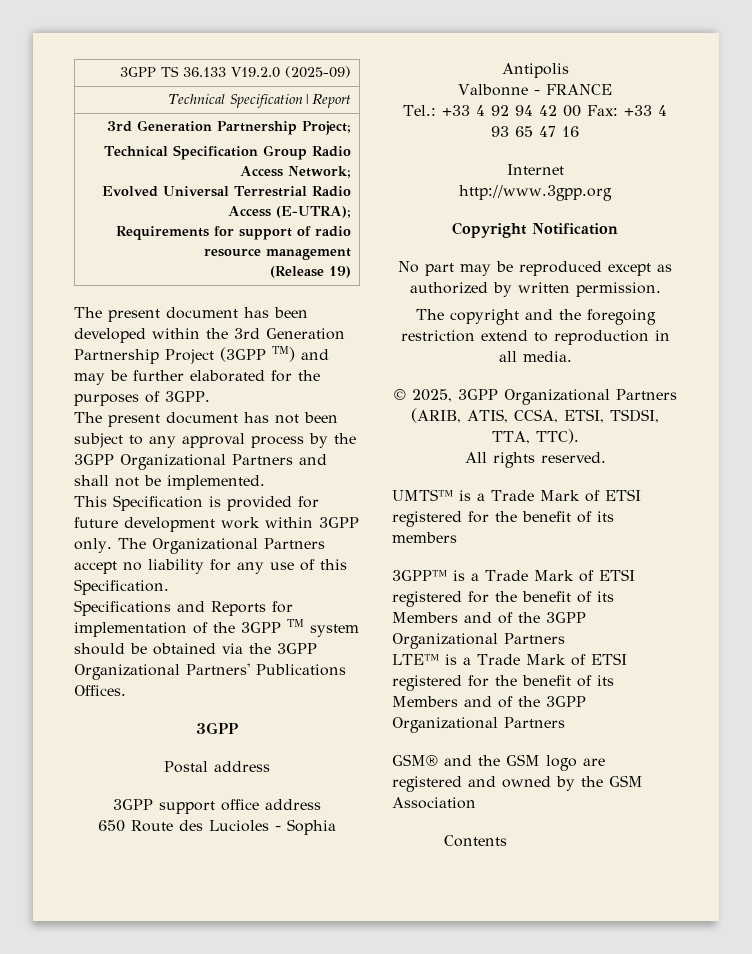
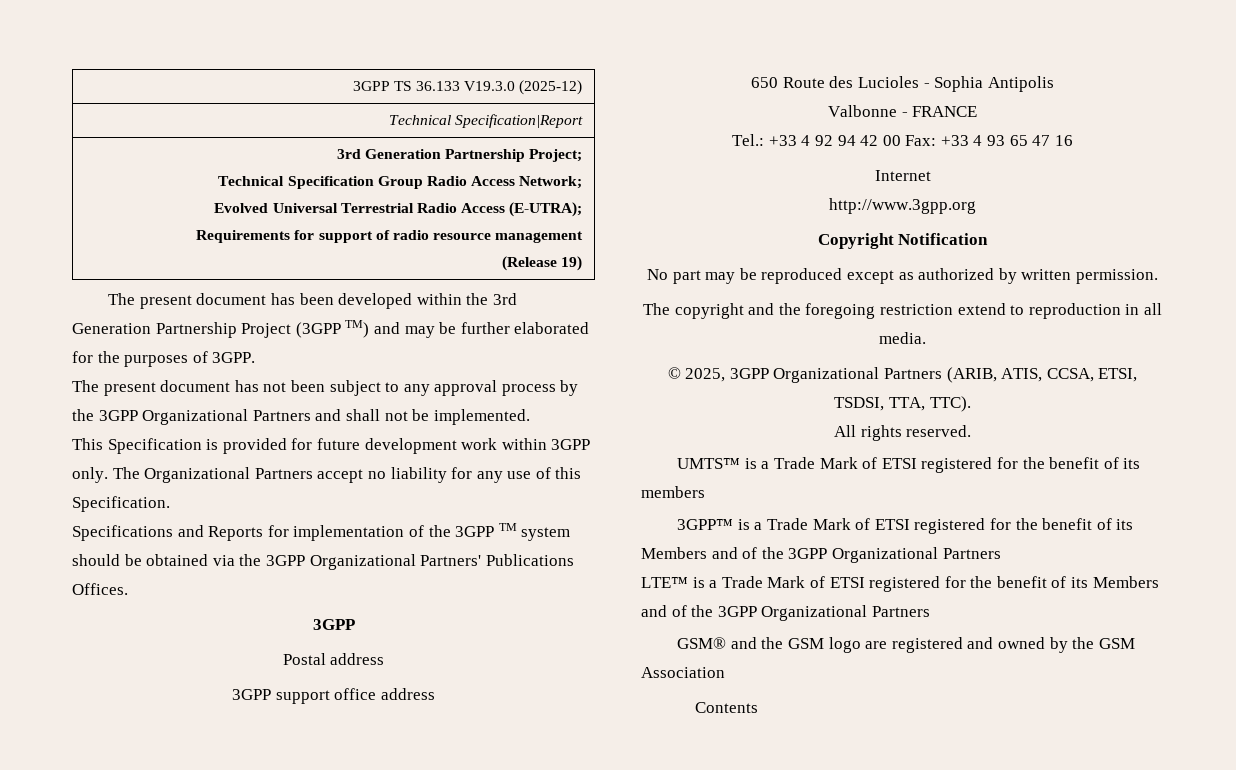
- 3GPP TS 36.133 V19.2.0 (2025-09)
+ 3GPP TS 36.133 V19.3.0 (2025-12)

